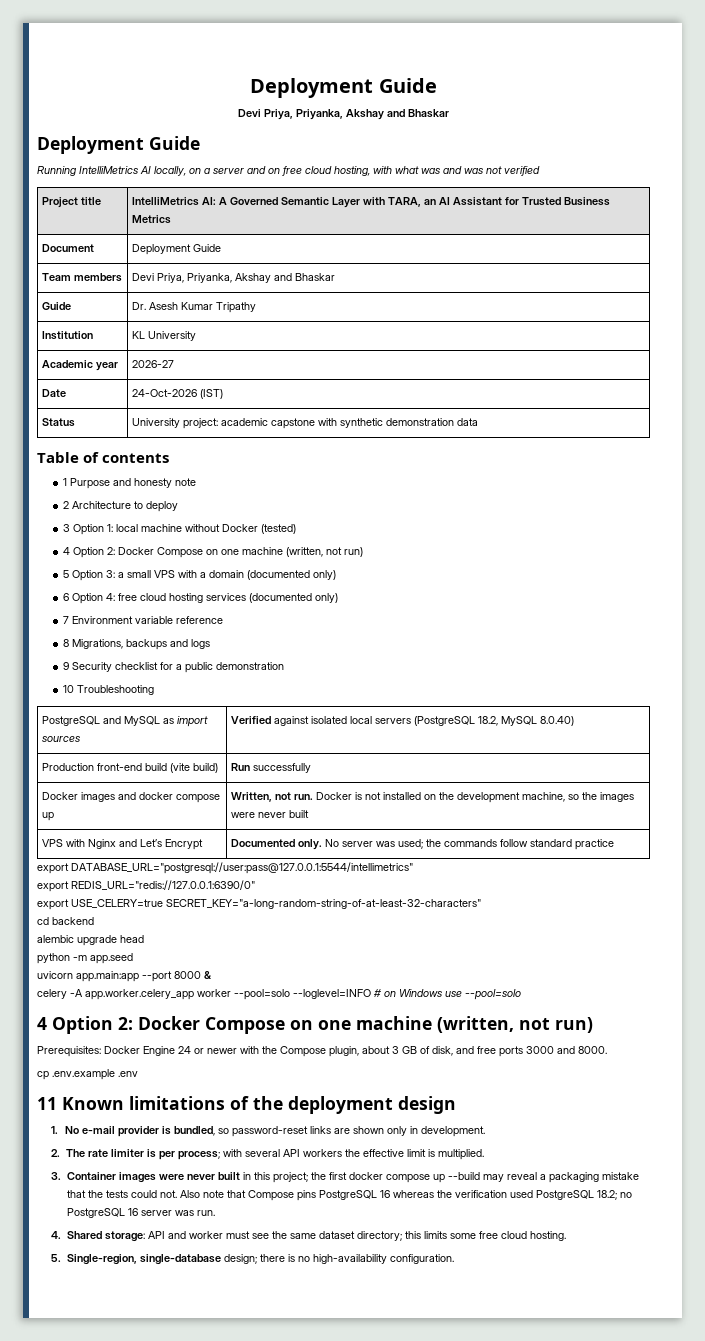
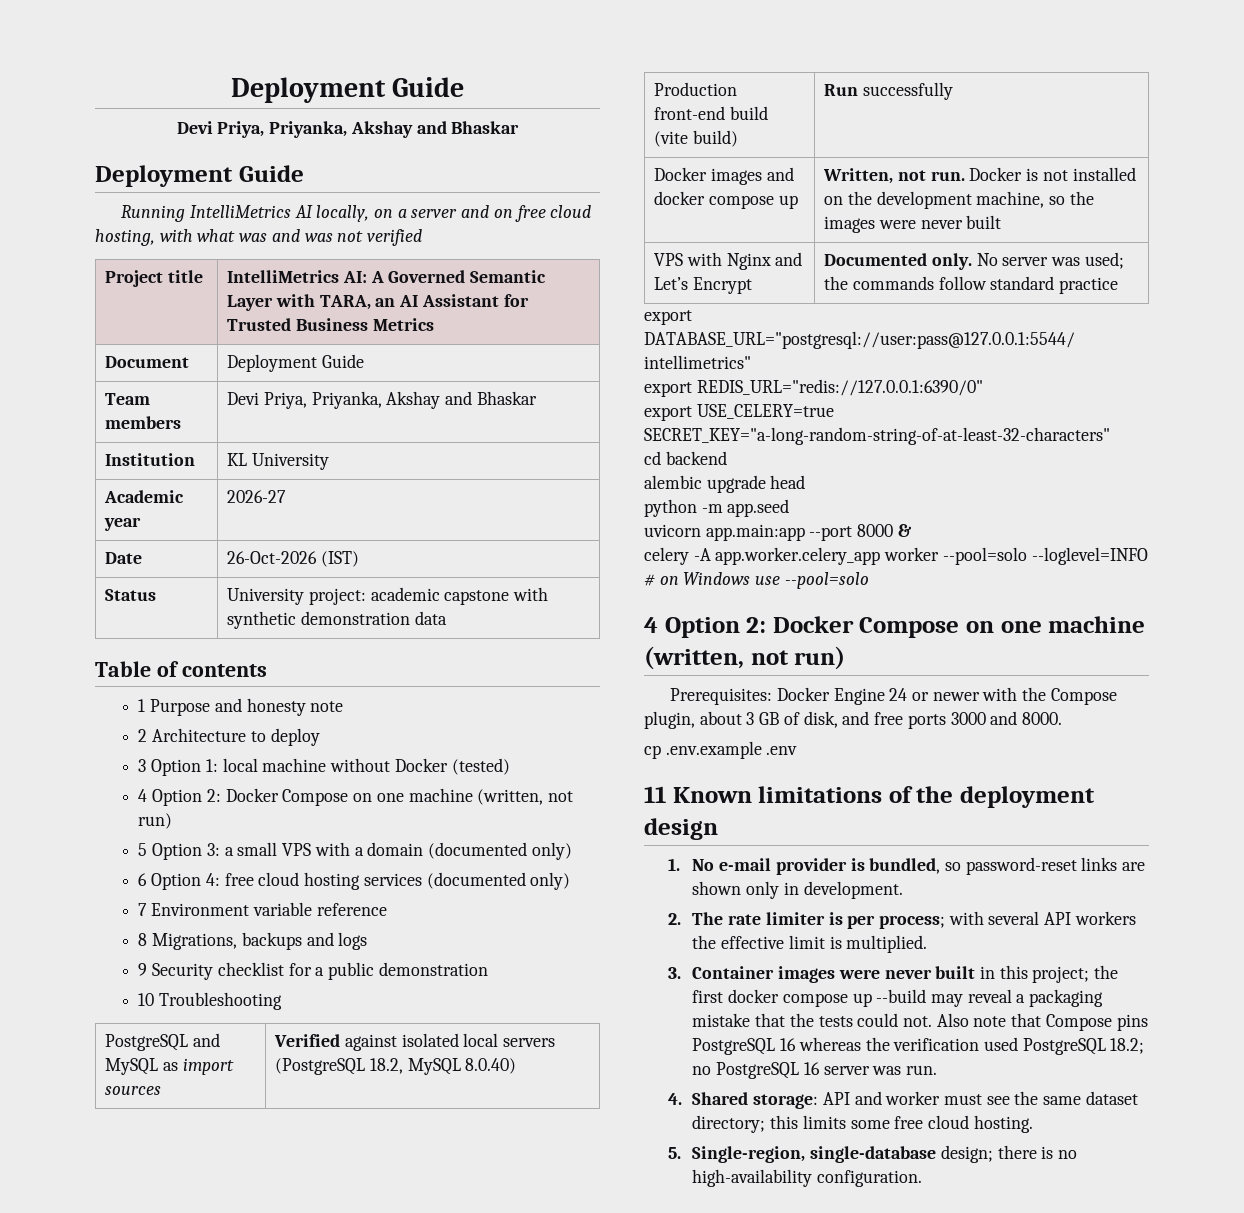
- Guide | Dr. Asesh Kumar Tripathy
- Date | 24-Oct-2026 (IST)
+ Date | 26-Oct-2026 (IST)

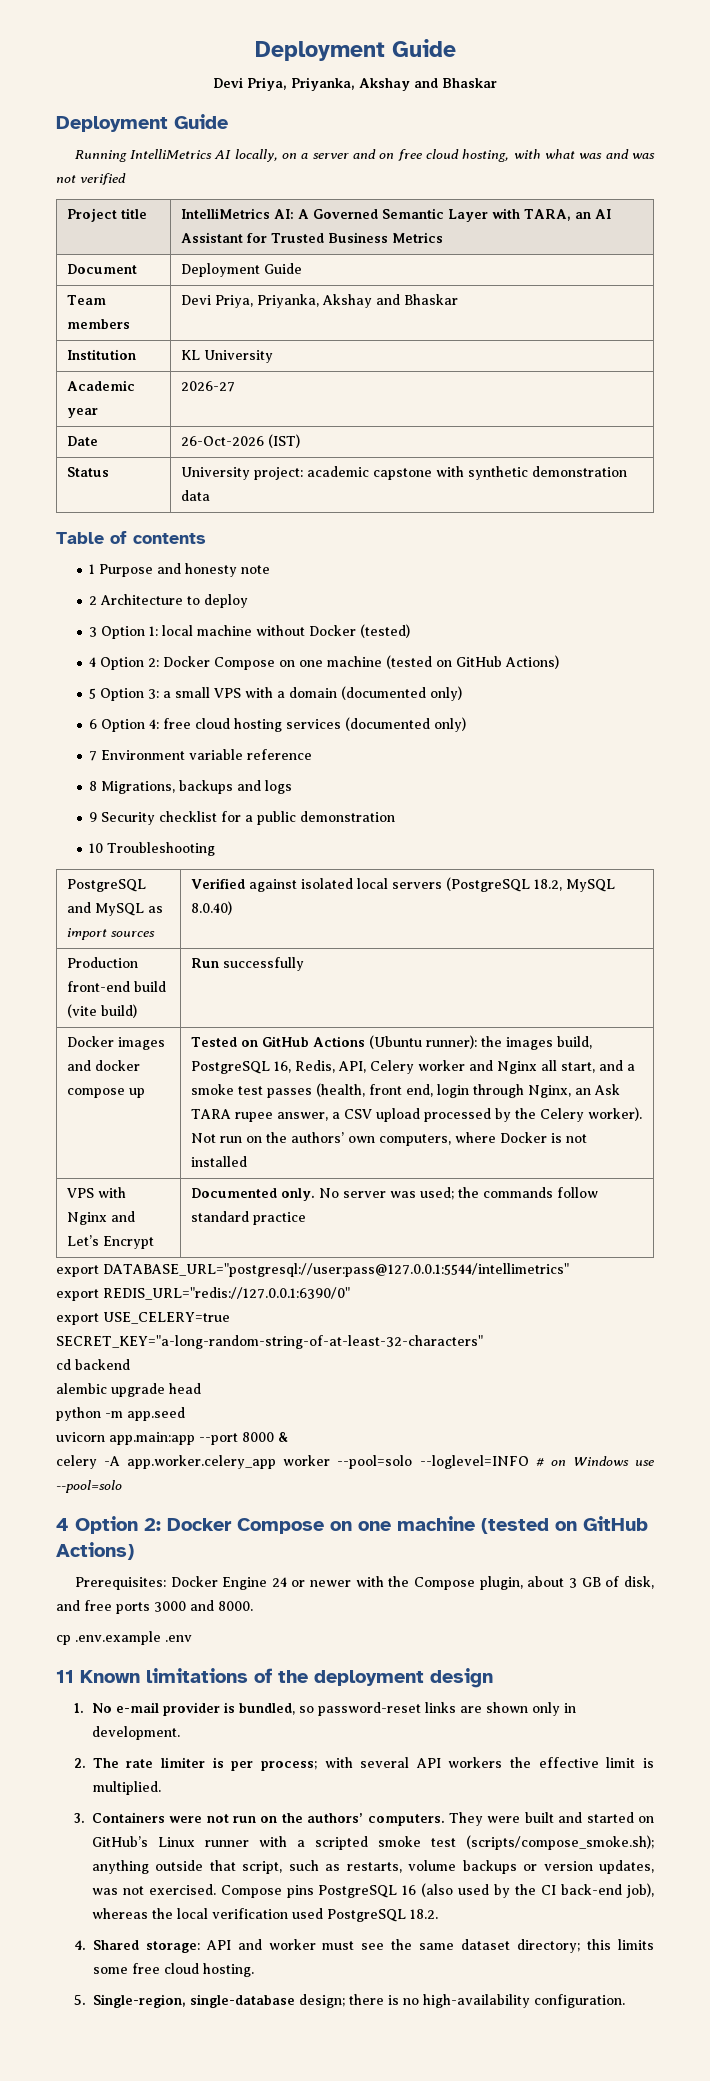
  3 Option 1: local machine without Docker (tested)
- 4 Option 2: Docker Compose on one machine (written, not run)
+ 4 Option 2: Docker Compose on one machine (tested on GitHub Actions)
- Written, not run. Docker is not installed on the development machine, so the images were never built
+ Tested on GitHub Actions (Ubuntu runner): the images build, PostgreSQL 16, Redis, API, Celery worker and Nginx all start, and a smoke test passes (health, front end, login through Nginx, an Ask TARA rupee answer, a CSV upload processed by the Celery worker). Not run on the authors’ own computers, where Docker is not installed
  celery -A app.worker.celery_app worker --pool=solo --loglevel=INFO # on Windows use --pool=solo
- 4 Option 2: Docker Compose on one machine (written, not run)
+ 4 Option 2: Docker Compose on one machine (tested on GitHub Actions)
- 3. Container images were never built in this project; the first docker compose up --build may reveal a packaging mistake that the tests could not. Also note that Compose pins PostgreSQL 16 whereas the verification used PostgreSQL 18.2; no PostgreSQL 16 server was run.
+ 3. Containers were not run on the authors’ computers. They were built and started on GitHub’s Linux runner with a scripted smoke test (scripts/compose_smoke.sh); anything outside that script, such as restarts, volume backups or version updates, was not exercised. Compose pins PostgreSQL 16 (also used by the CI back-end job), whereas the local verification used PostgreSQL 18.2.

